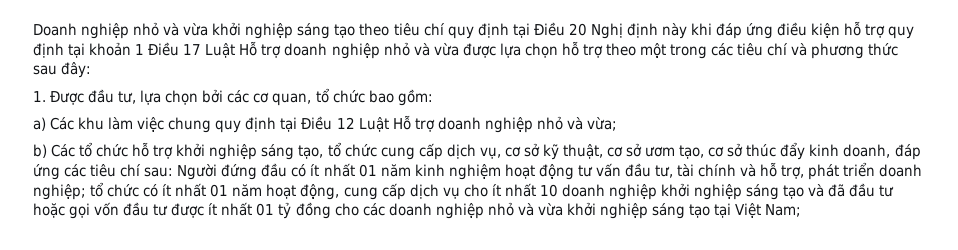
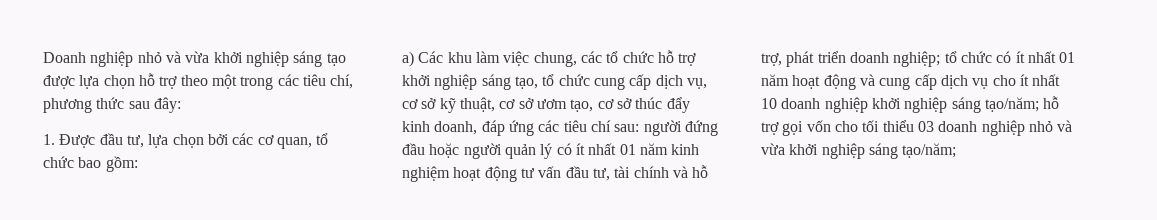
- Doanh nghiệp nhỏ và vừa khởi nghiệp sáng tạo theo tiêu chí quy định tại Điều 20 Nghị định này khi đáp ứng điều kiện hỗ trợ quy định tại khoản 1 Điều 17 Luật Hỗ trợ doanh nghiệp nhỏ và vừa được lựa chọn hỗ trợ theo một trong các tiêu chí và phương thức sau đây:
+ Doanh nghiệp nhỏ và vừa khởi nghiệp sáng tạo được lựa chọn hỗ trợ theo một trong các tiêu chí, phương thức sau đây:
- a) Các khu làm việc chung quy định tại Điều 12 Luật Hỗ trợ doanh nghiệp nhỏ và vừa;
- b) Các tổ chức hỗ trợ khởi nghiệp sáng tạo, tổ chức cung cấp dịch vụ, cơ sở kỹ thuật, cơ sở ươm tạo, cơ sở thúc đẩy kinh doanh, đáp ứng các tiêu chí sau:
+ a) Các khu làm việc chung, các tổ chức hỗ trợ khởi nghiệp sáng tạo, tổ chức cung cấp dịch vụ, cơ sở kỹ thuật, cơ sở ươm tạo, cơ sở thúc đẩy kinh doanh, đáp ứng các tiêu chí sau:
- Người đứng đầu có ít nhất 01 năm kinh nghiệm hoạt động tư vấn đầu tư, tài chính và hỗ trợ, phát triển doanh nghiệp;
+ người đứng đầu hoặc người quản lý có ít nhất 01 năm kinh nghiệm hoạt động tư vấn đầu tư, tài chính và hỗ trợ, phát triển doanh nghiệp;
- tổ chức có ít nhất 01 năm hoạt động, cung cấp dịch vụ cho ít nhất 10 doanh nghiệp khởi nghiệp sáng tạo và đã đầu tư hoặc gọi vốn đầu tư được ít nhất 01 tỷ đồng cho các doanh nghiệp nhỏ và vừa khởi nghiệp sáng tạo tại Việt Nam;
+ tổ chức có ít nhất 01 năm hoạt động và cung cấp dịch vụ cho ít nhất 10 doanh nghiệp khởi nghiệp sáng tạo/năm; hỗ trợ gọi vốn cho tối thiểu 03 doanh nghiệp nhỏ và vừa khởi nghiệp sáng tạo/năm;

